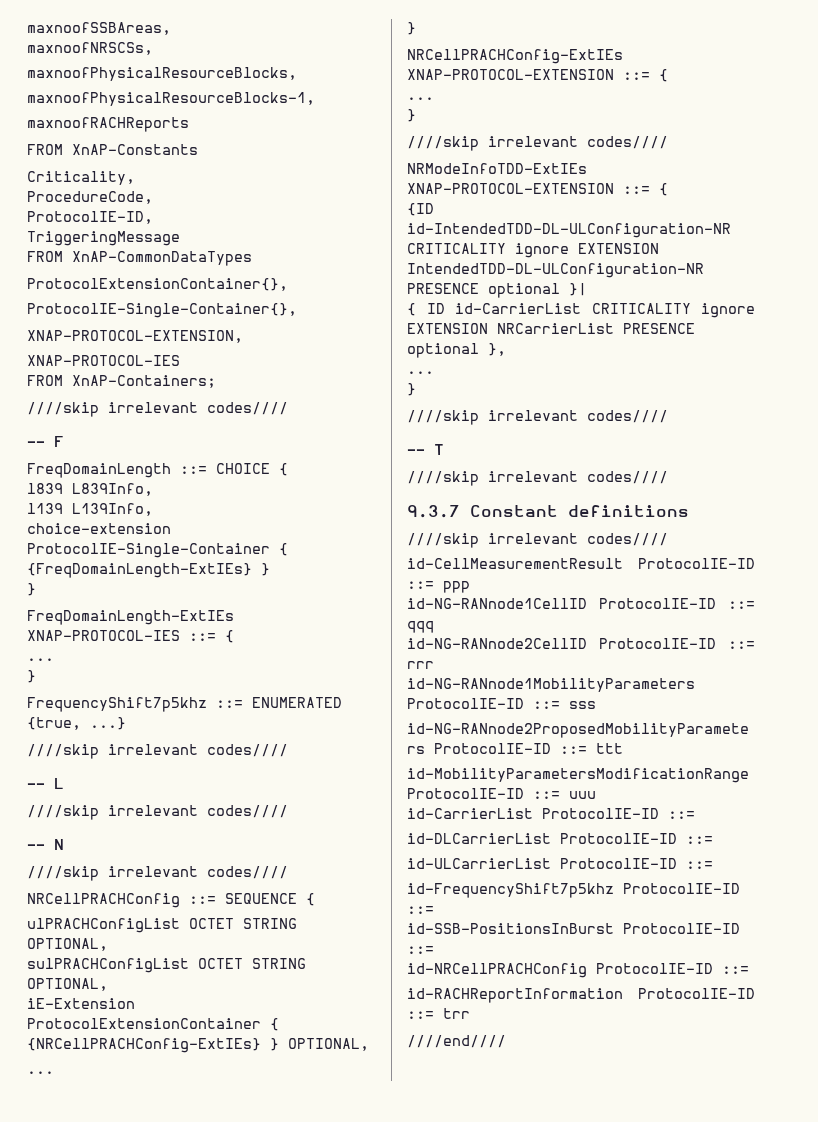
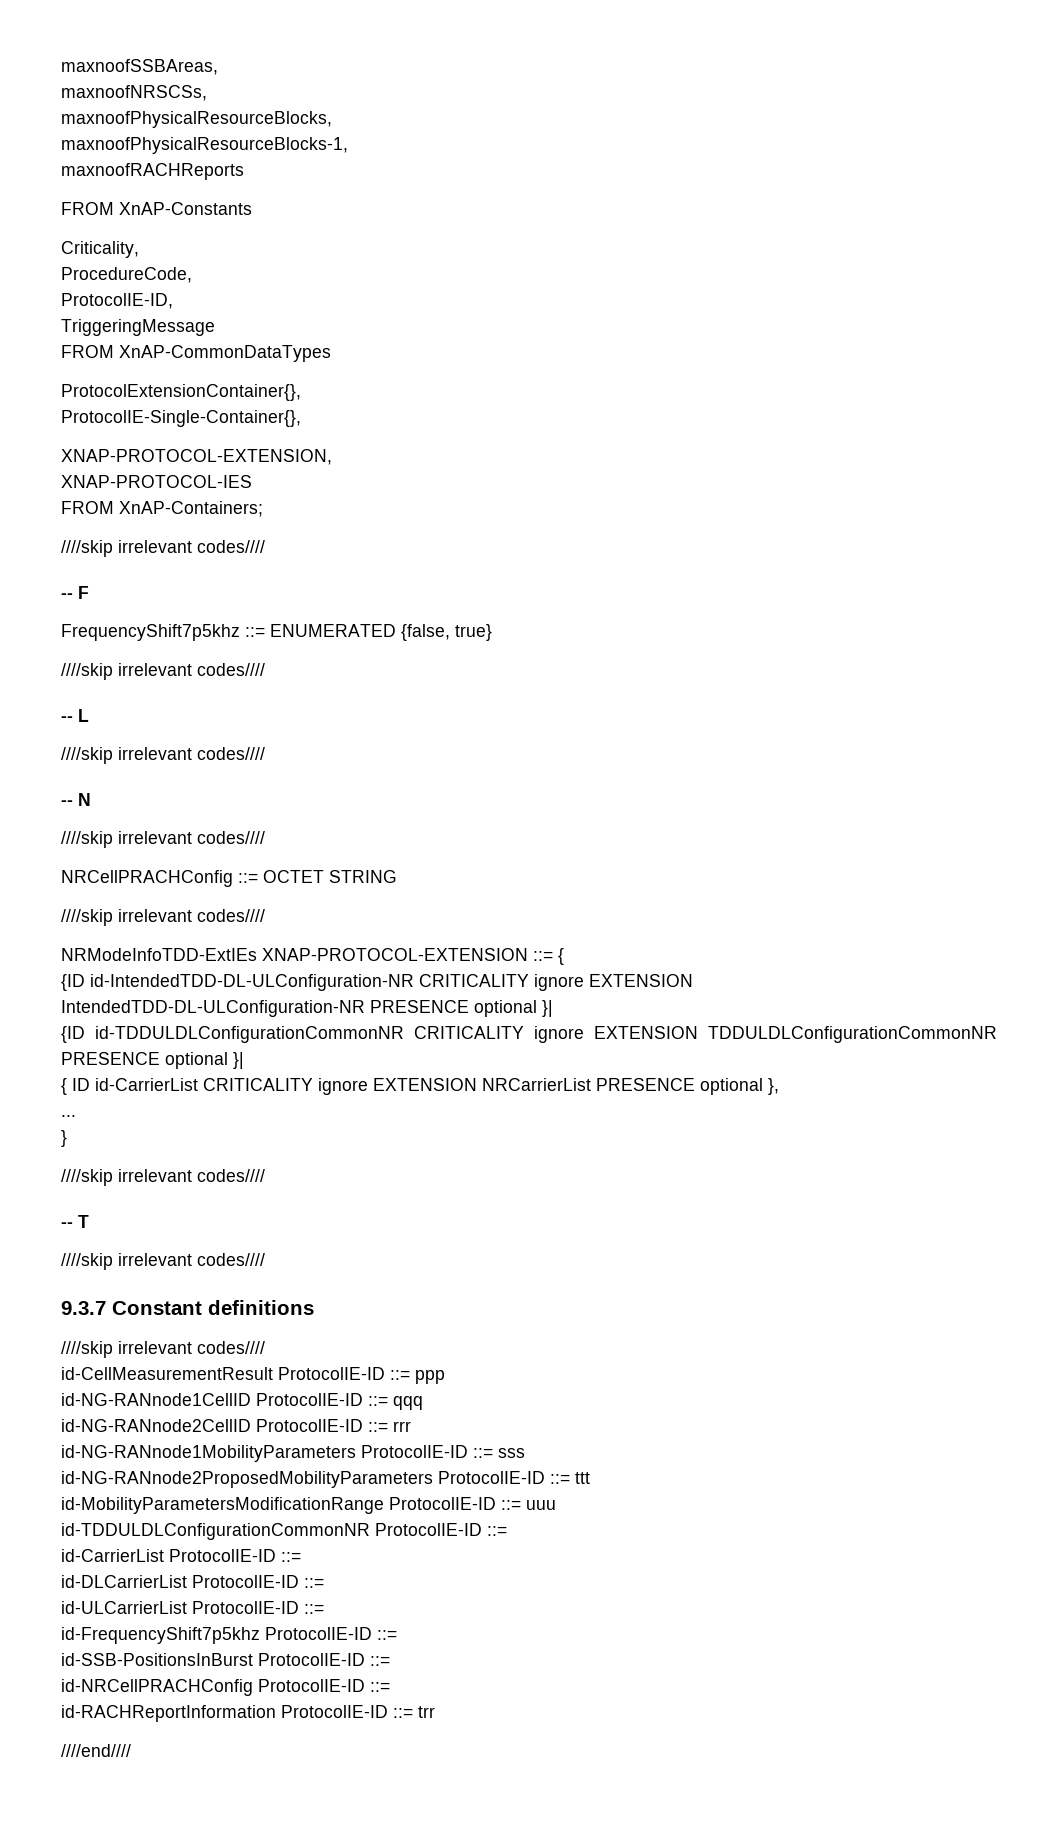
- FreqDomainLength ::= CHOICE {
- l839 L839Info,
- l139 L139Info,
- choice-extension ProtocolIE-Single-Container { {FreqDomainLength-ExtIEs} }
- }
- FreqDomainLength-ExtIEs XNAP-PROTOCOL-IES ::= {
- ...
- }
- FrequencyShift7p5khz ::= ENUMERATED {true, ...}
+ FrequencyShift7p5khz ::= ENUMERATED {false, true}
- NRCellPRACHConfig ::= SEQUENCE {
- ulPRACHConfigList OCTET STRING OPTIONAL,
- sulPRACHConfigList OCTET STRING OPTIONAL,
- iE-Extension ProtocolExtensionContainer { {NRCellPRACHConfig-ExtIEs} } OPTIONAL,
- ...
- }
- NRCellPRACHConfig-ExtIEs XNAP-PROTOCOL-EXTENSION ::= {
- ...
- }
+ NRCellPRACHConfig ::= OCTET STRING
+ {ID id-TDDULDLConfigurationCommonNR CRITICALITY ignore EXTENSION TDDULDLConfigurationCommonNR PRESENCE optional }|
+ id-TDDULDLConfigurationCommonNR ProtocolIE-ID ::=

